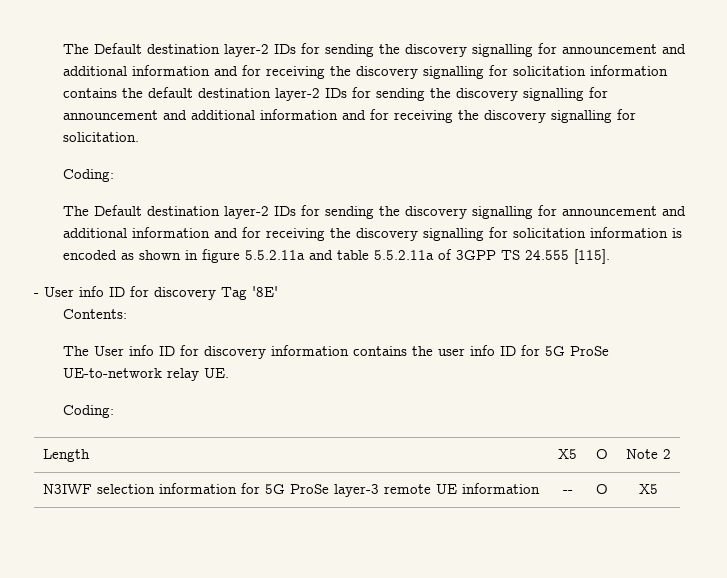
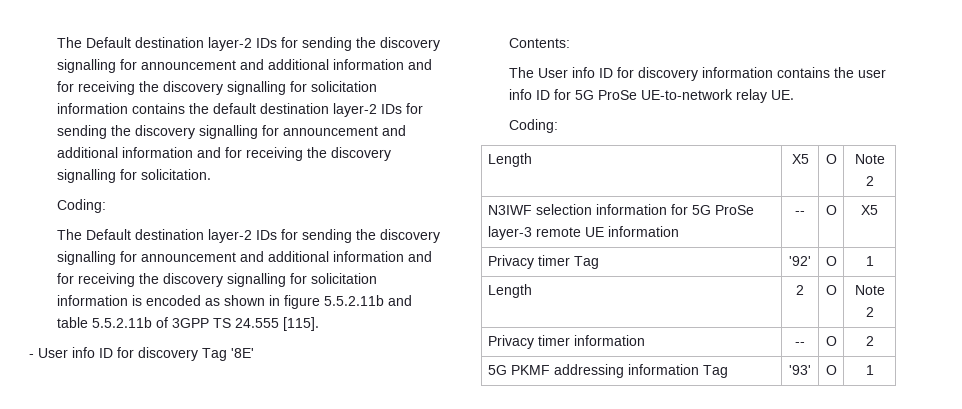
- The Default destination layer-2 IDs for sending the discovery signalling for announcement and additional information and for receiving the discovery signalling for solicitation information is encoded as shown in figure 5.5.2.11a and table 5.5.2.11a of 3GPP TS 24.555 [115].
+ The Default destination layer-2 IDs for sending the discovery signalling for announcement and additional information and for receiving the discovery signalling for solicitation information is encoded as shown in figure 5.5.2.11b and table 5.5.2.11b of 3GPP TS 24.555 [115].
+ Privacy timer Tag | '92' | O | 1
+ Length | 2 | O | Note 2
+ Privacy timer information | -- | O | 2
+ 5G PKMF addressing information Tag | '93' | O | 1

